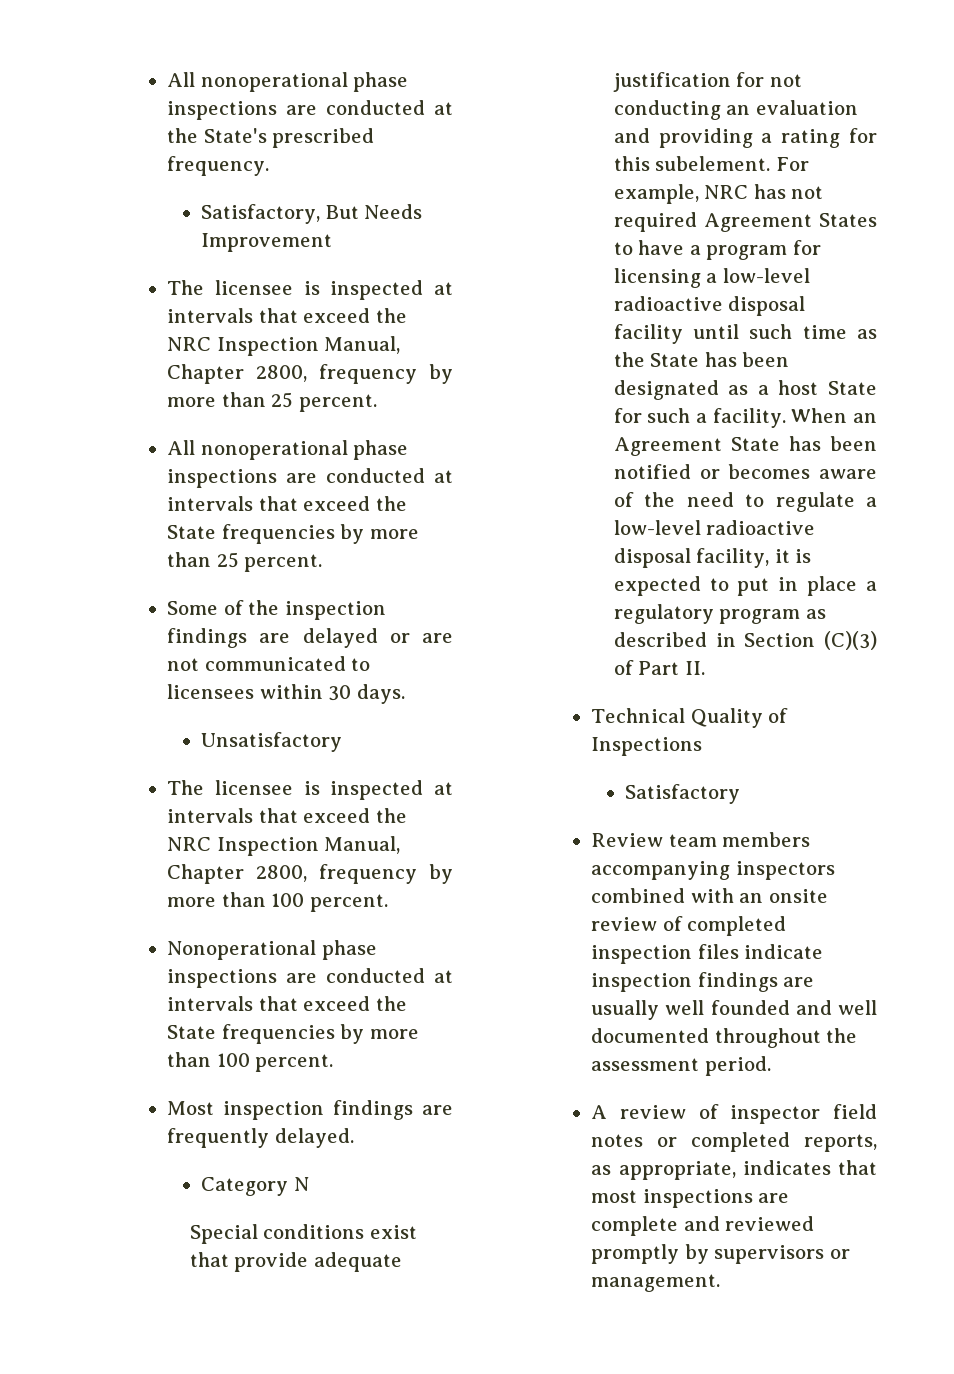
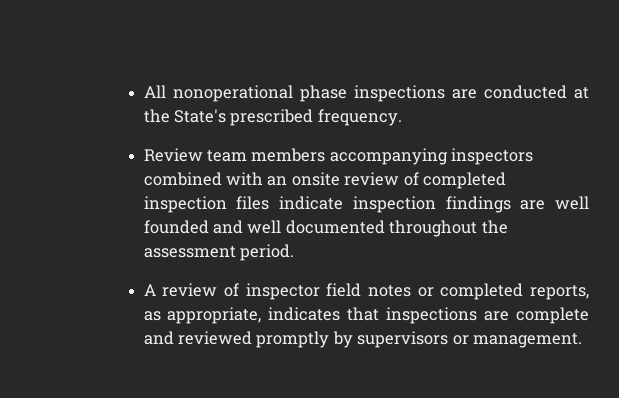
- Satisfactory, But Needs Improvement
- The licensee is inspected at intervals that exceed the NRC Inspection Manual, Chapter 2800, frequency by more than 25 percent.
- All nonoperational phase inspections are conducted at intervals that exceed the State frequencies by more than 25 percent.
- Some of the inspection findings are delayed or are not communicated to licensees within 30 days.
- Unsatisfactory
- The licensee is inspected at intervals that exceed the NRC Inspection Manual, Chapter 2800, frequency by more than 100 percent.
- Nonoperational phase inspections are conducted at intervals that exceed the State frequencies by more than 100 percent.
- Most inspection findings are frequently delayed.
- Category N
- Special conditions exist that provide adequate justification for not conducting an evaluation and providing a rating for this subelement. For example, NRC has not required Agreement States to have a program for licensing a low-level radioactive disposal facility until such time as the State has been designated as a host State for such a facility. When an Agreement State has been notified or becomes aware of the need to regulate a low-level radioactive disposal facility, it is expected to put in place a regulatory program as described in Section (C)(3) of Part II.
- Technical Quality of Inspections
- Satisfactory
- Review team members accompanying inspectors combined with an onsite review of completed inspection files indicate inspection findings are usually well founded and well documented throughout the assessment period.
+ Review team members accompanying inspectors combined with an onsite review of completed inspection files indicate inspection findings are well founded and well documented throughout the assessment period.
- A review of inspector field notes or completed reports, as appropriate, indicates that most inspections are complete and reviewed promptly by supervisors or management.
+ A review of inspector field notes or completed reports, as appropriate, indicates that inspections are complete and reviewed promptly by supervisors or management.

